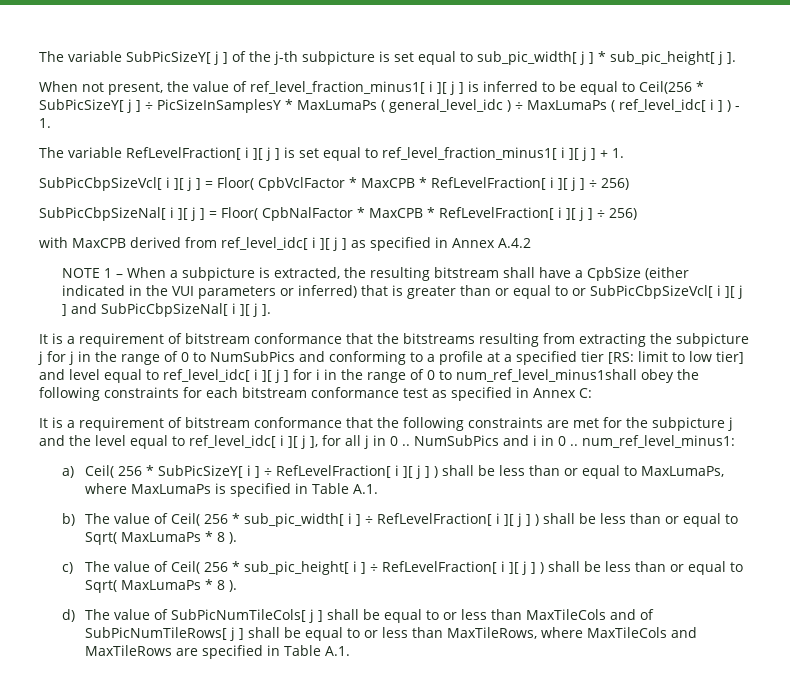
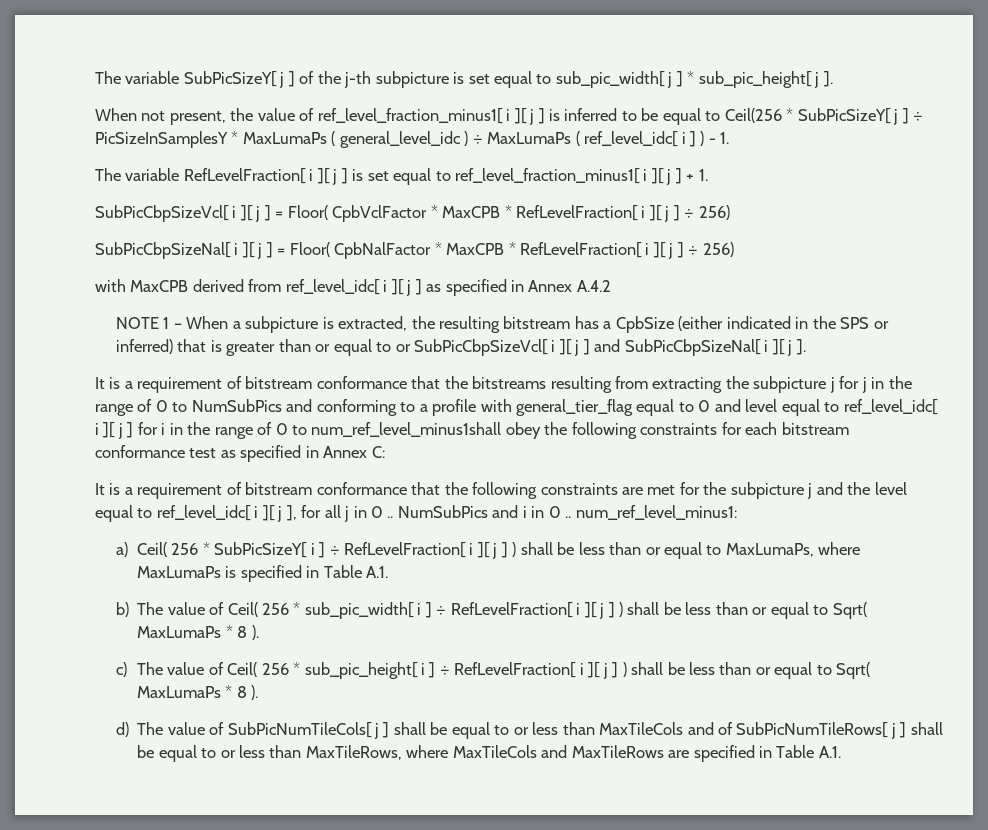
- NOTE 1 – When a subpicture is extracted, the resulting bitstream shall have a CpbSize (either indicated in the VUI parameters or inferred) that is greater than or equal to or SubPicCbpSizeVcl[ i ][ j ] and SubPicCbpSizeNal[ i ][ j ].
+ NOTE 1 – When a subpicture is extracted, the resulting bitstream has a CpbSize (either indicated in the SPS or inferred) that is greater than or equal to or SubPicCbpSizeVcl[ i ][ j ] and SubPicCbpSizeNal[ i ][ j ].
- It is a requirement of bitstream conformance that the bitstreams resulting from extracting the subpicture j for j in the range of 0 to NumSubPics and conforming to a profile at a specified tier [RS: limit to low tier] and level equal to ref_level_idc[ i ][ j ] for i in the range of 0 to num_ref_level_minus1shall obey the following constraints for each bitstream conformance test as specified in Annex C:
+ It is a requirement of bitstream conformance that the bitstreams resulting from extracting the subpicture j for j in the range of 0 to NumSubPics and conforming to a profile with general_tier_flag equal to 0 and level equal to ref_level_idc[ i ][ j ] for i in the range of 0 to num_ref_level_minus1shall obey the following constraints for each bitstream conformance test as specified in Annex C:

